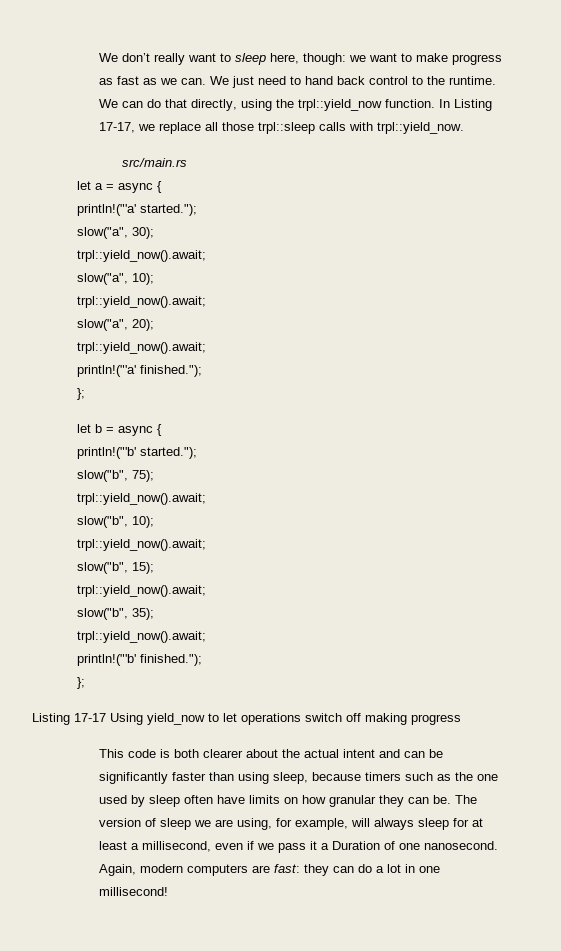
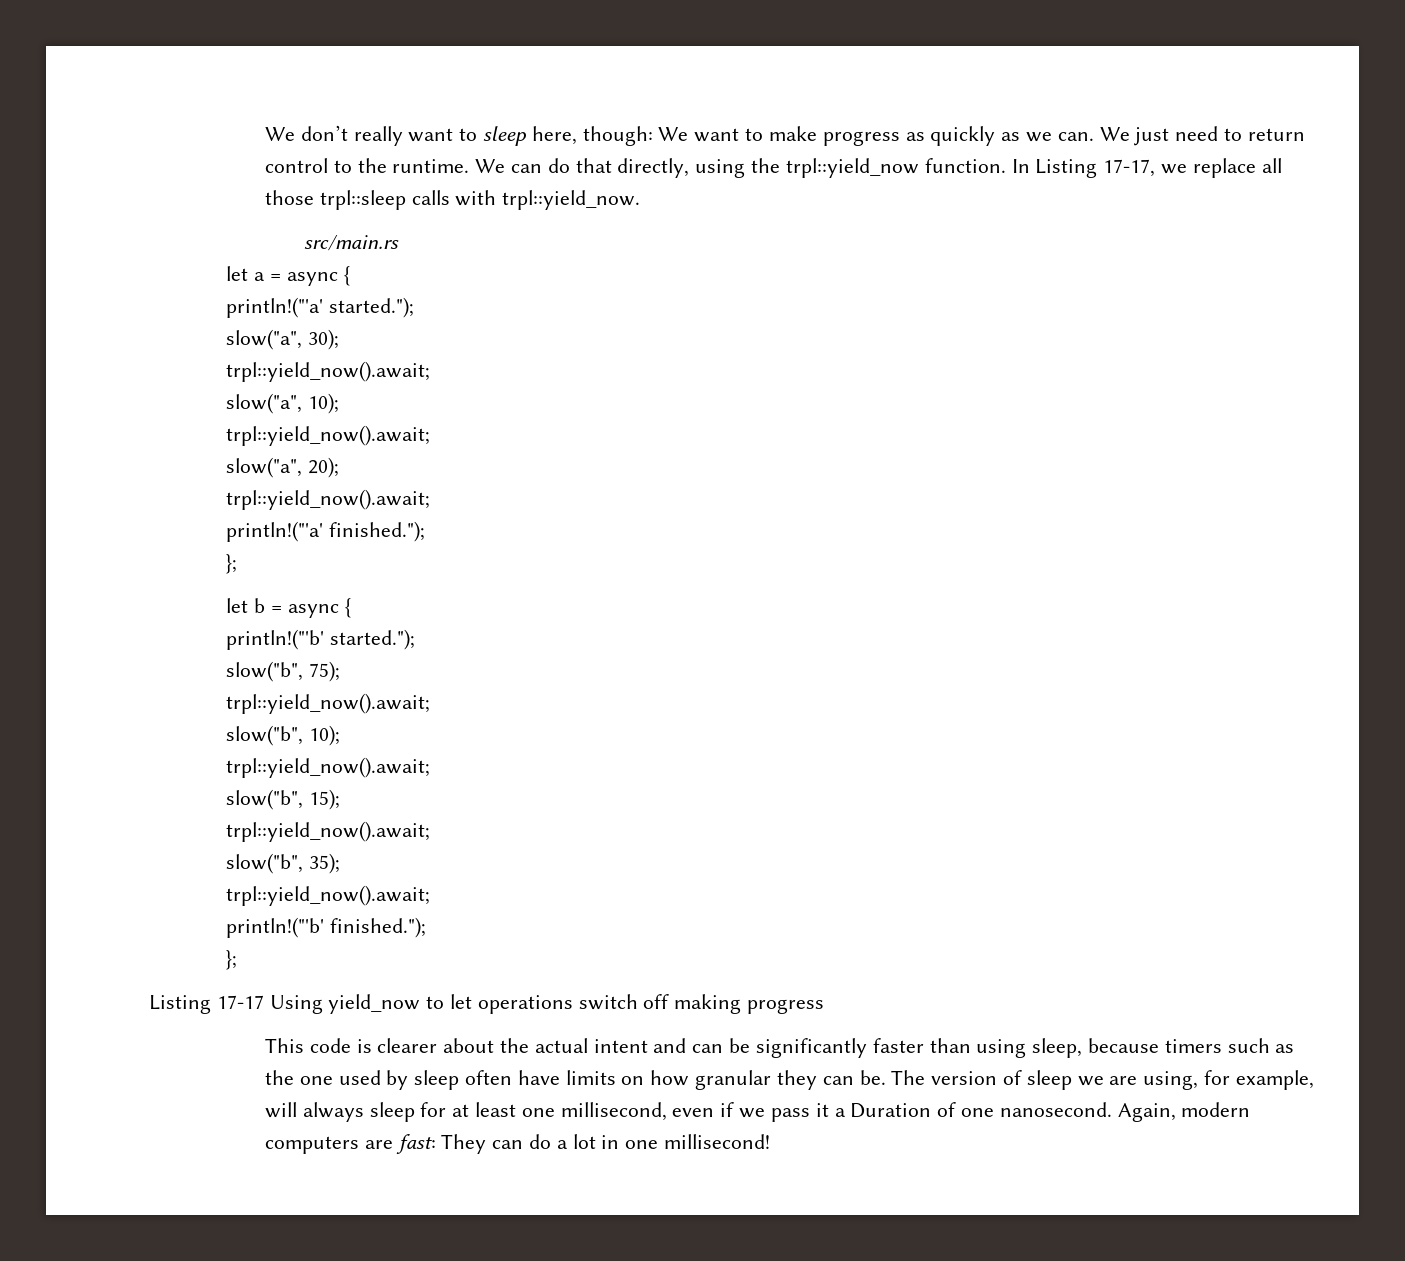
- We don’t really want to sleep here, though: we want to make progress as fast as we can.
+ We don’t really want to sleep here, though: We want to make progress as quickly as we can.
- We just need to hand back control to the runtime.
+ We just need to return control to the runtime.
- This code is both clearer about the actual intent and can be significantly faster than using sleep, because timers such as the one used by sleep often have limits on how granular they can be.
+ This code is clearer about the actual intent and can be significantly faster than using sleep, because timers such as the one used by sleep often have limits on how granular they can be.
- The version of sleep we are using, for example, will always sleep for at least a millisecond, even if we pass it a Duration of one nanosecond.
+ The version of sleep we are using, for example, will always sleep for at least one millisecond, even if we pass it a Duration of one nanosecond.
- Again, modern computers are fast: they can do a lot in one millisecond!
+ Again, modern computers are fast: They can do a lot in one millisecond!

